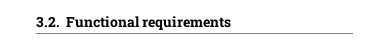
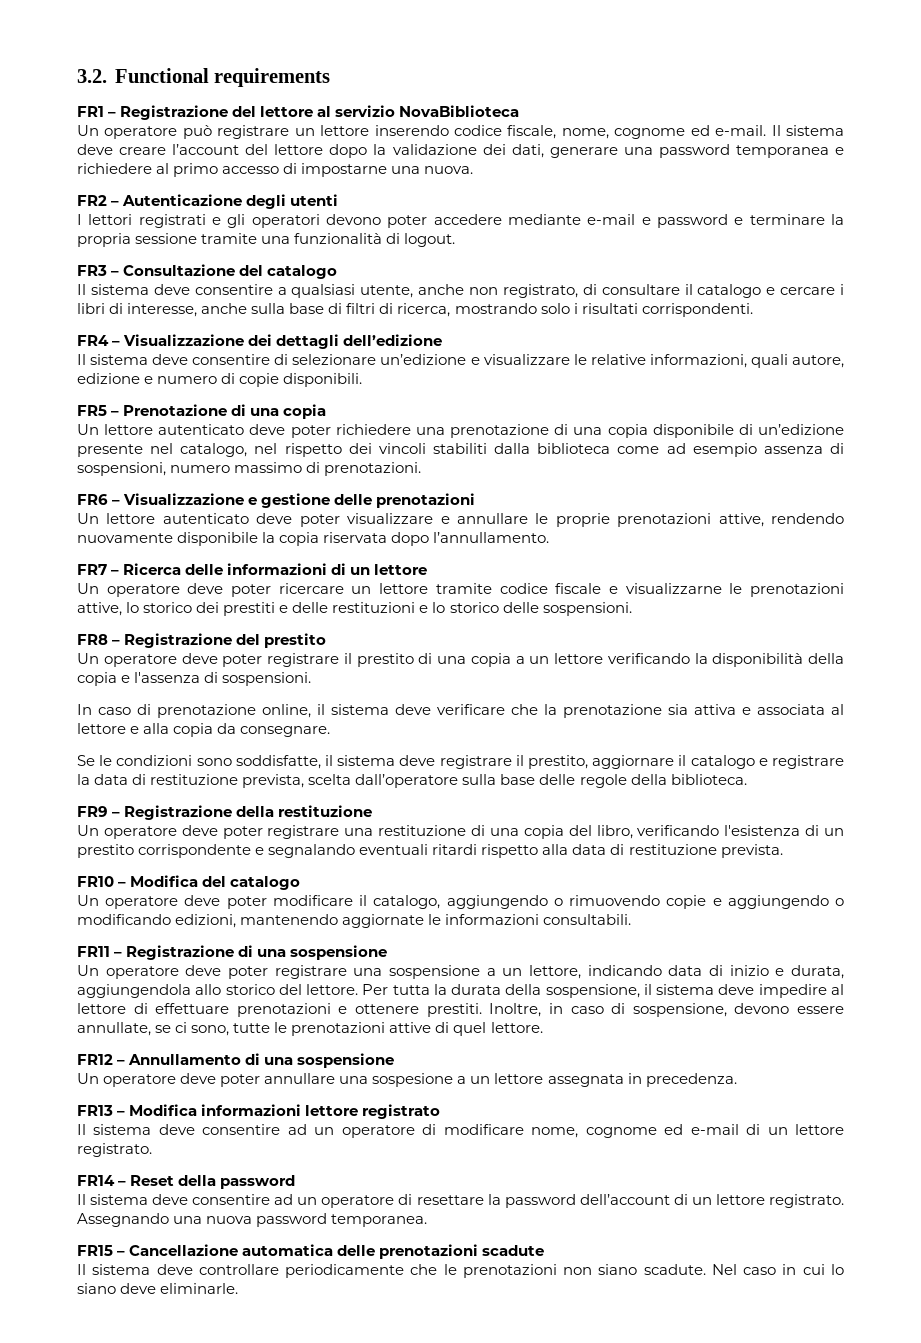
+ FR1 – Registrazione del lettore al servizio NovaBiblioteca
+ Un operatore può registrare un lettore inserendo codice fiscale, nome, cognome ed e-mail. Il sistema deve creare l’account del lettore dopo la validazione dei dati, generare una password temporanea e richiedere al primo accesso di impostarne una nuova.
+ FR2 – Autenticazione degli utenti
+ I lettori registrati e gli operatori devono poter accedere mediante e-mail e password e terminare la propria sessione tramite una funzionalità di logout.
+ FR3 – Consultazione del catalogo
+ Il sistema deve consentire a qualsiasi utente, anche non registrato, di consultare il catalogo e cercare i libri di interesse, anche sulla base di filtri di ricerca, mostrando solo i risultati corrispondenti.
+ FR4 – Visualizzazione dei dettagli dell’edizione
+ Il sistema deve consentire di selezionare un’edizione e visualizzare le relative informazioni, quali autore, edizione e numero di copie disponibili.
+ FR5 – Prenotazione di una copia
+ Un lettore autenticato deve poter richiedere una prenotazione di una copia disponibile di un’edizione presente nel catalogo, nel rispetto dei vincoli stabiliti dalla biblioteca come ad esempio assenza di sospensioni, numero massimo di prenotazioni.
+ FR6 – Visualizzazione e gestione delle prenotazioni
+ Un lettore autenticato deve poter visualizzare e annullare le proprie prenotazioni attive, rendendo nuovamente disponibile la copia riservata dopo l’annullamento.
+ FR7 – Ricerca delle informazioni di un lettore
+ Un operatore deve poter ricercare un lettore tramite codice fiscale e visualizzarne le prenotazioni attive, lo storico dei prestiti e delle restituzioni e lo storico delle sospensioni.
+ FR8 – Registrazione del prestito
+ Un operatore deve poter registrare il prestito di una copia a un lettore verificando la disponibilità della copia e l'assenza di sospensioni.
+ In caso di prenotazione online, il sistema deve verificare che la prenotazione sia attiva e associata al lettore e alla copia da consegnare.
+ Se le condizioni sono soddisfatte, il sistema deve registrare il prestito, aggiornare il catalogo e registrare la data di restituzione prevista, scelta dall’operatore sulla base delle regole della biblioteca.
+ FR9 – Registrazione della restituzione
+ Un operatore deve poter registrare una restituzione di una copia del libro, verificando l'esistenza di un prestito corrispondente e segnalando eventuali ritardi rispetto alla data di restituzione prevista.
+ FR10 – Modifica del catalogo
+ Un operatore deve poter modificare il catalogo, aggiungendo o rimuovendo copie e aggiungendo o modificando edizioni, mantenendo aggiornate le informazioni consultabili.
+ FR11 – Registrazione di una sospensione
+ Un operatore deve poter registrare una sospensione a un lettore, indicando data di inizio e durata, aggiungendola allo storico del lettore. Per tutta la durata della sospensione, il sistema deve impedire al lettore di effettuare prenotazioni e ottenere prestiti. Inoltre, in caso di sospensione, devono essere annullate, se ci sono, tutte le prenotazioni attive di quel lettore.
+ FR12 – Annullamento di una sospensione
+ Un operatore deve poter annullare una sospesione a un lettore assegnata in precedenza.
+ FR13 – Modifica informazioni lettore registrato
+ Il sistema deve consentire ad un operatore di modificare nome, cognome ed e-mail di un lettore registrato.
+ FR14 – Reset della password
+ Il sistema deve consentire ad un operatore di resettare la password dell’account di un lettore registrato. Assegnando una nuova password temporanea.
+ FR15 – Cancellazione automatica delle prenotazioni scadute
+ Il sistema deve controllare periodicamente che le prenotazioni non siano scadute. Nel caso in cui lo siano deve eliminarle.

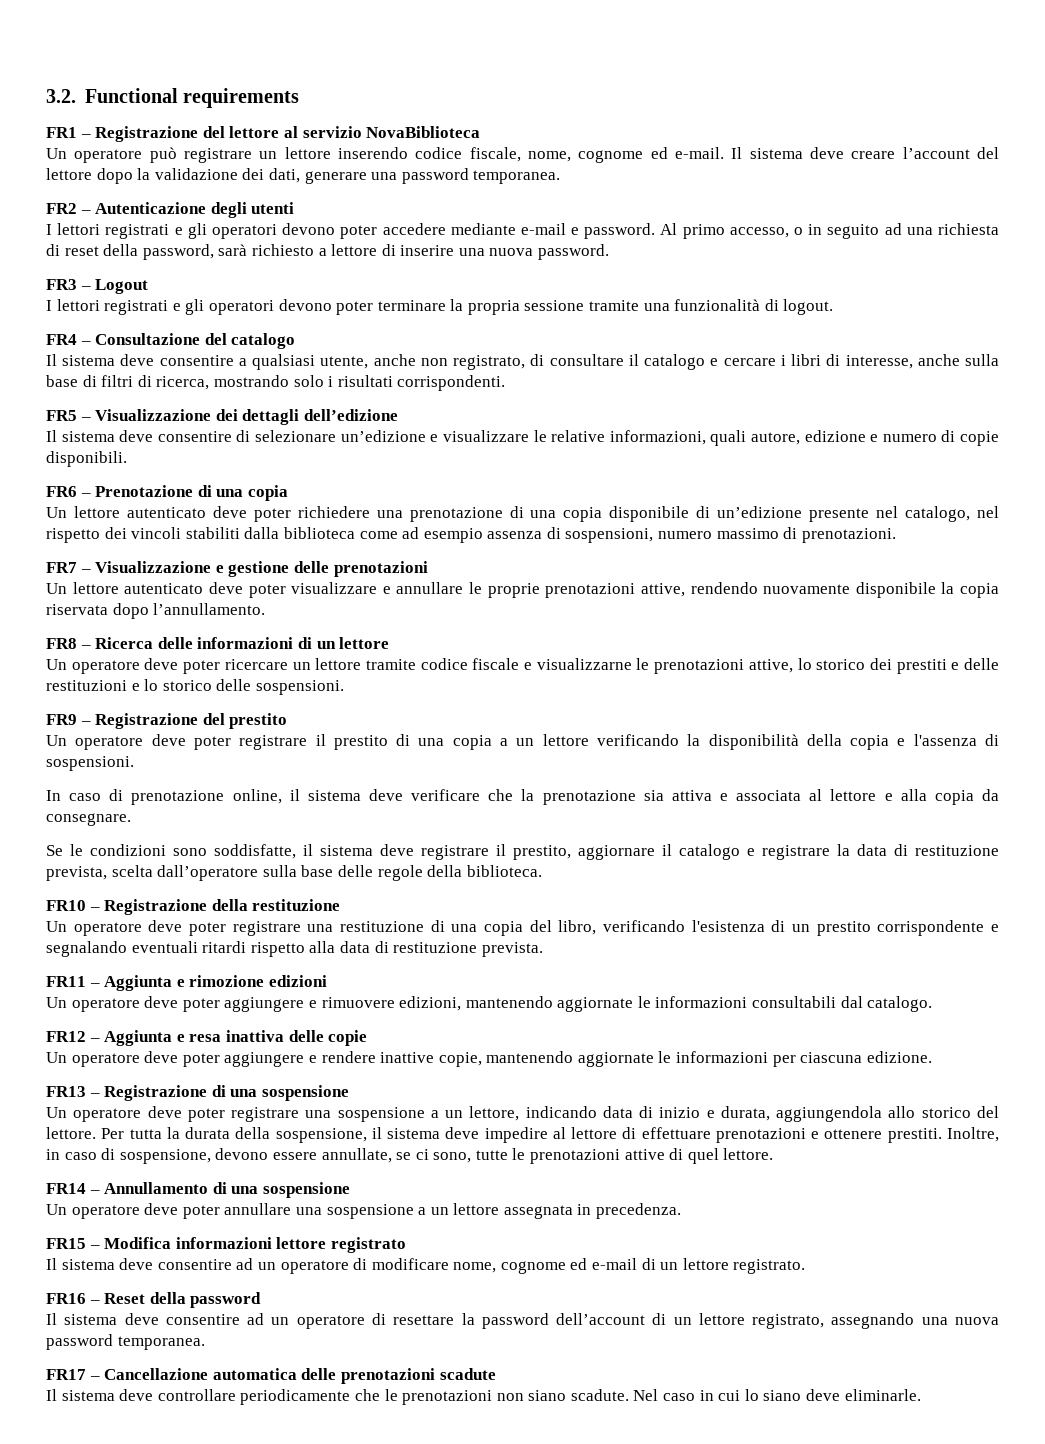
- Il sistema deve creare l’account del lettore dopo la validazione dei dati, generare una password temporanea e richiedere al primo accesso di impostarne una nuova.
+ Il sistema deve creare l’account del lettore dopo la validazione dei dati, generare una password temporanea.
- I lettori registrati e gli operatori devono poter accedere mediante e-mail e password e terminare la propria sessione tramite una funzionalità di logout.
+ I lettori registrati e gli operatori devono poter accedere mediante e-mail e password. Al primo accesso, o in seguito ad una richiesta di reset della password, sarà richiesto a lettore di inserire una nuova password.
+ FR3 – Logout
+ I lettori registrati e gli operatori devono poter terminare la propria sessione tramite una funzionalità di logout.
- FR3 – Consultazione del catalogo
+ FR4 – Consultazione del catalogo
- FR4 – Visualizzazione dei dettagli dell’edizione
+ FR5 – Visualizzazione dei dettagli dell’edizione
- FR5 – Prenotazione di una copia
+ FR6 – Prenotazione di una copia
- FR6 – Visualizzazione e gestione delle prenotazioni
+ FR7 – Visualizzazione e gestione delle prenotazioni
- FR7 – Ricerca delle informazioni di un lettore
+ FR8 – Ricerca delle informazioni di un lettore
- FR8 – Registrazione del prestito
+ FR9 – Registrazione del prestito
- FR9 – Registrazione della restituzione
+ FR10 – Registrazione della restituzione
- FR10 – Modifica del catalogo
- Un operatore deve poter modificare il catalogo, aggiungendo o rimuovendo copie e aggiungendo o modificando edizioni, mantenendo aggiornate le informazioni consultabili.
- FR11 – Registrazione di una sospensione
+ FR11 – Aggiunta e rimozione edizioni
+ Un operatore deve poter aggiungere e rimuovere edizioni, mantenendo aggiornate le informazioni consultabili dal catalogo.
+ FR12 – Aggiunta e resa inattiva delle copie
+ Un operatore deve poter aggiungere e rendere inattive copie, mantenendo aggiornate le informazioni per ciascuna edizione.
+ FR13 – Registrazione di una sospensione
- FR12 – Annullamento di una sospensione
+ FR14 – Annullamento di una sospensione
- Un operatore deve poter annullare una sospesione a un lettore assegnata in precedenza.
+ Un operatore deve poter annullare una sospensione a un lettore assegnata in precedenza.
- FR13 – Modifica informazioni lettore registrato
+ FR15 – Modifica informazioni lettore registrato
- FR14 – Reset della password
+ FR16 – Reset della password
- Il sistema deve consentire ad un operatore di resettare la password dell’account di un lettore registrato. Assegnando una nuova password temporanea.
+ Il sistema deve consentire ad un operatore di resettare la password dell’account di un lettore registrato, assegnando una nuova password temporanea.
- FR15 – Cancellazione automatica delle prenotazioni scadute
+ FR17 – Cancellazione automatica delle prenotazioni scadute

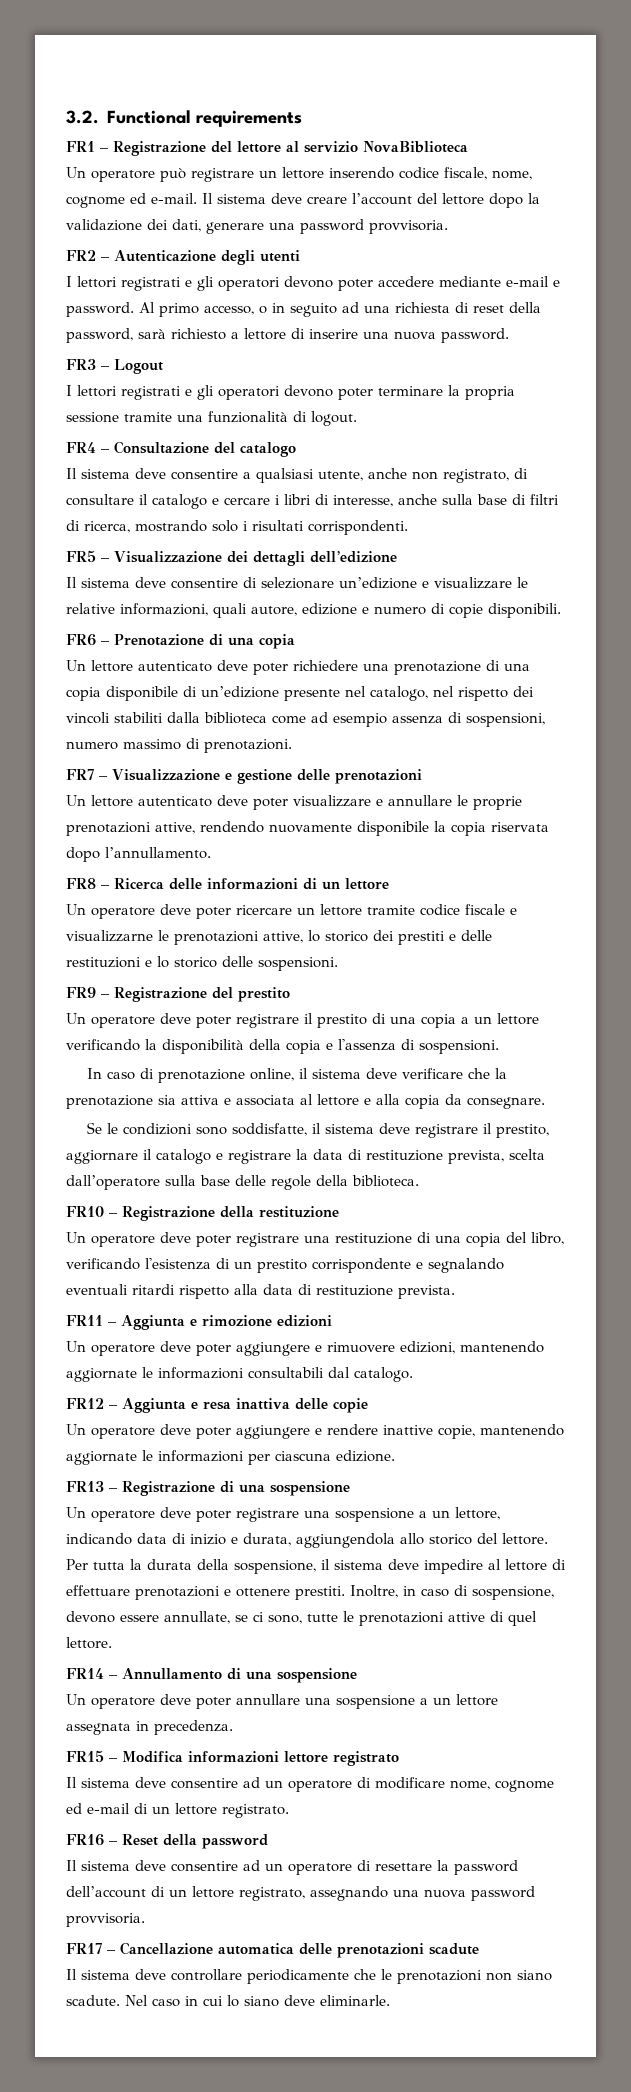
- Il sistema deve creare l’account del lettore dopo la validazione dei dati, generare una password temporanea.
+ Il sistema deve creare l’account del lettore dopo la validazione dei dati, generare una password provvisoria.
- Il sistema deve consentire ad un operatore di resettare la password dell’account di un lettore registrato, assegnando una nuova password temporanea.
+ Il sistema deve consentire ad un operatore di resettare la password dell’account di un lettore registrato, assegnando una nuova password provvisoria.

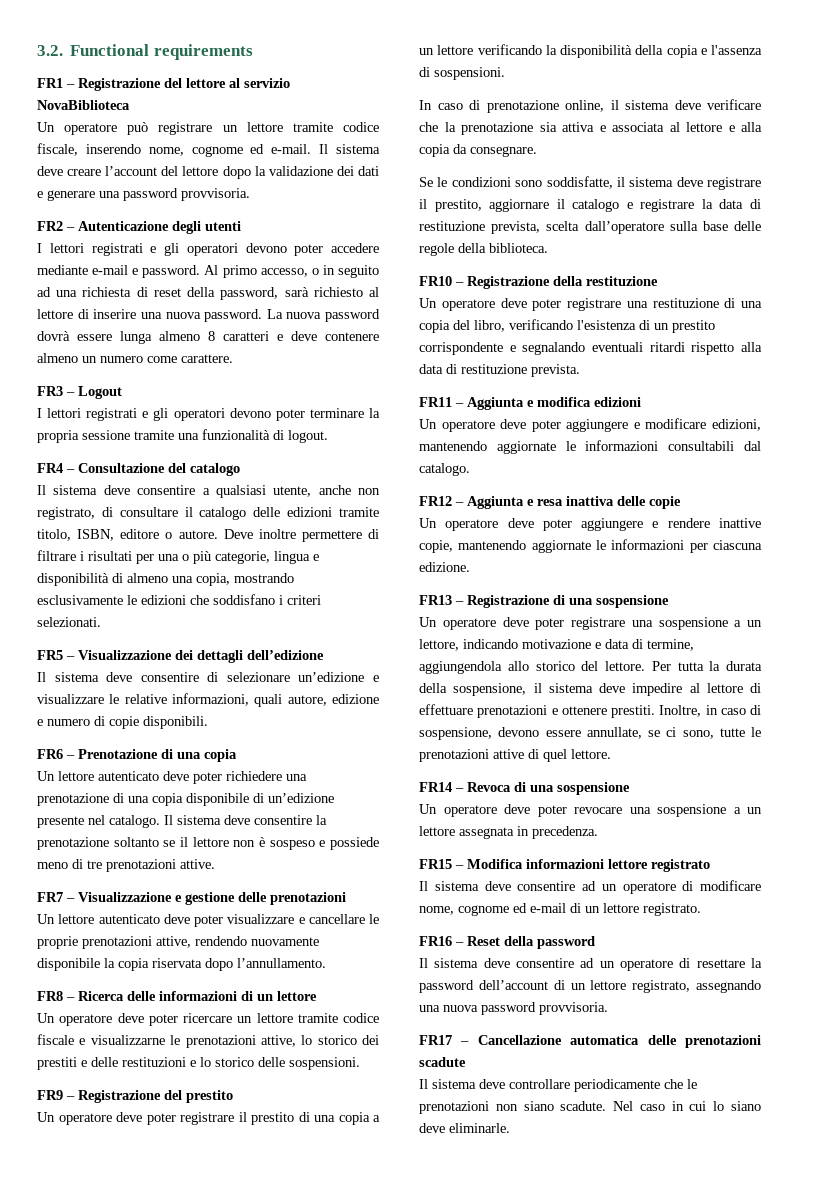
- Un operatore può registrare un lettore inserendo codice fiscale, nome, cognome ed e-mail.
+ Un operatore può registrare un lettore tramite codice fiscale, inserendo nome, cognome ed e-mail.
- Il sistema deve creare l’account del lettore dopo la validazione dei dati, generare una password provvisoria.
+ Il sistema deve creare l’account del lettore dopo la validazione dei dati e generare una password provvisoria.
- Al primo accesso, o in seguito ad una richiesta di reset della password, sarà richiesto a lettore di inserire una nuova password.
+ Al primo accesso, o in seguito ad una richiesta di reset della password, sarà richiesto al lettore di inserire una nuova password. La nuova password dovrà essere lunga almeno 8 caratteri e deve contenere almeno un numero come carattere.
- Il sistema deve consentire a qualsiasi utente, anche non registrato, di consultare il catalogo e cercare i libri di interesse, anche sulla base di filtri di ricerca, mostrando solo i risultati corrispondenti.
+ Il sistema deve consentire a qualsiasi utente, anche non registrato, di consultare il catalogo delle edizioni tramite titolo, ISBN, editore o autore. Deve inoltre permettere di filtrare i risultati per una o più categorie, lingua e disponibilità di almeno una copia, mostrando esclusivamente le edizioni che soddisfano i criteri selezionati.
- Un lettore autenticato deve poter richiedere una prenotazione di una copia disponibile di un’edizione presente nel catalogo, nel rispetto dei vincoli stabiliti dalla biblioteca come ad esempio assenza di sospensioni, numero massimo di prenotazioni.
+ Un lettore autenticato deve poter richiedere una prenotazione di una copia disponibile di un’edizione presente nel catalogo. Il sistema deve consentire la prenotazione soltanto se il lettore non è sospeso e possiede meno di tre prenotazioni attive.
- Un lettore autenticato deve poter visualizzare e annullare le proprie prenotazioni attive, rendendo nuovamente disponibile la copia riservata dopo l’annullamento.
+ Un lettore autenticato deve poter visualizzare e cancellare le proprie prenotazioni attive, rendendo nuovamente disponibile la copia riservata dopo l’annullamento.
- FR11 – Aggiunta e rimozione edizioni
+ FR11 – Aggiunta e modifica edizioni
- Un operatore deve poter aggiungere e rimuovere edizioni, mantenendo aggiornate le informazioni consultabili dal catalogo.
+ Un operatore deve poter aggiungere e modificare edizioni, mantenendo aggiornate le informazioni consultabili dal catalogo.
- Un operatore deve poter registrare una sospensione a un lettore, indicando data di inizio e durata, aggiungendola allo storico del lettore.
+ Un operatore deve poter registrare una sospensione a un lettore, indicando motivazione e data di termine, aggiungendola allo storico del lettore.
- FR14 – Annullamento di una sospensione
- Un operatore deve poter annullare una sospensione a un lettore assegnata in precedenza.
+ FR14 – Revoca di una sospensione
+ Un operatore deve poter revocare una sospensione a un lettore assegnata in precedenza.

